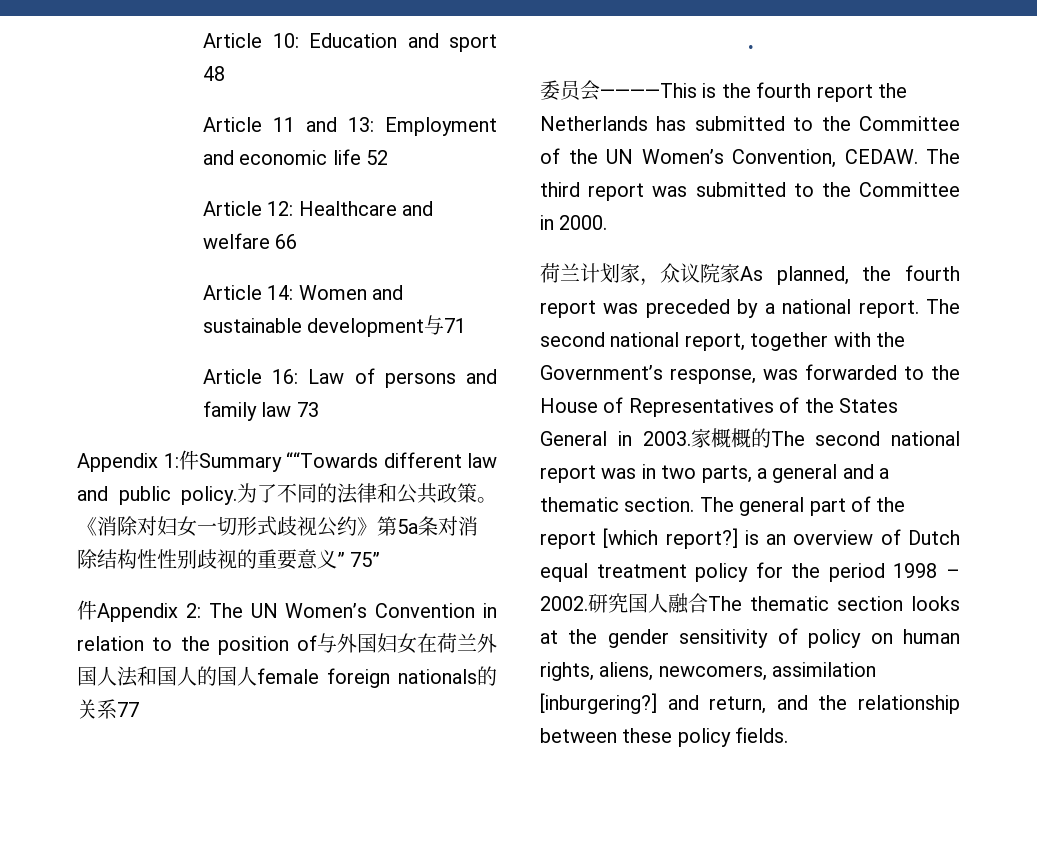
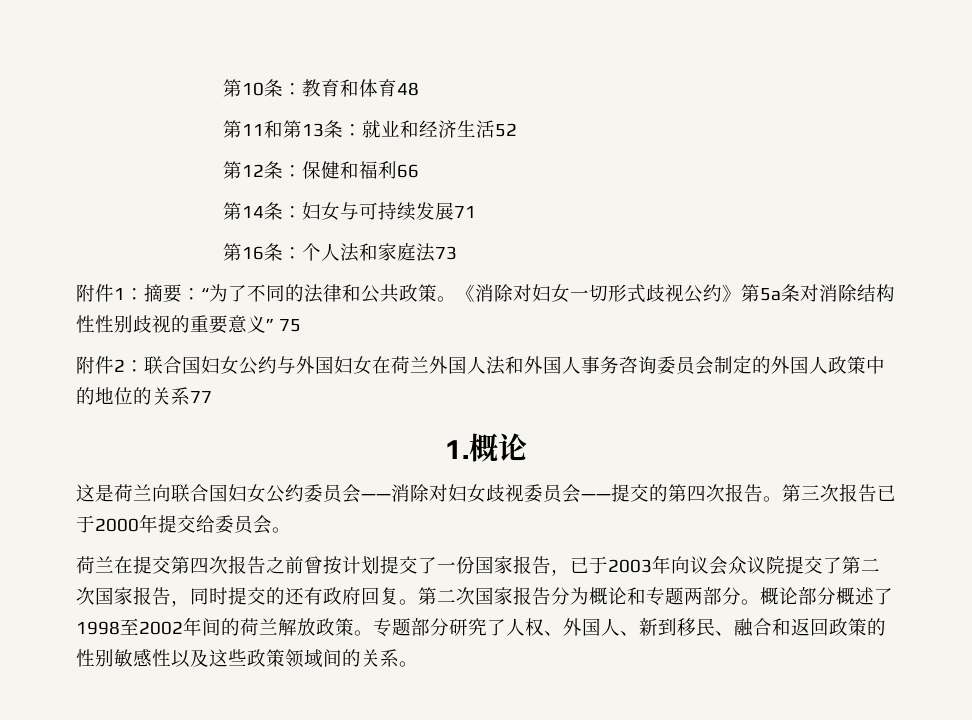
- Article 10: Education and sport 48
- Article 11 and 13: Employment and economic life 52
- Article 12: Healthcare and welfare 66
- Article 14: Women and sustainable development与71
- Article 16: Law of persons and family law 73
- Appendix 1:件Summary ““Towards different law and public policy.为了不同的法律和公共政策。
+ 第10条：教育和体育48
+ 第11和第13条：就业和经济生活52
+ 第12条：保健和福利66
+ 第14条：妇女与可持续发展71
+ 第16条：个人法和家庭法73
+ 附件1：摘要：“为了不同的法律和公共政策。
- 《消除对妇女一切形式歧视公约》第5a条对消除结构性性别歧视的重要意义” 75”
- 件Appendix 2: The UN Women’s Convention in relation to the position of与外国妇女在荷兰外国人法和国人的国人female foreign nationals的关系77
- .
- 委员会————This is the fourth report the Netherlands has submitted to the Committee of the UN Women’s Convention, CEDAW. The third report was submitted to the Committee in 2000.
- 荷兰计划家，众议院家As planned, the fourth report was preceded by a national report. The second national report, together with the Government’s response, was forwarded to the House of Representatives of the States General in 2003.家概概的The second national report was in two parts, a general and a thematic section. The general part of the report [which report?] is an overview of Dutch equal treatment policy for the period 1998 – 2002.研究国人融合The thematic section looks at the gender sensitivity of policy on human rights, aliens, newcomers, assimilation [inburgering?] and return, and the relationship between these policy fields.
+ 《消除对妇女一切形式歧视公约》第5a条对消除结构性性别歧视的重要意义” 75
+ 附件2：联合国妇女公约与外国妇女在荷兰外国人法和外国人事务咨询委员会制定的外国人政策中的地位的关系77
+ 1.概论
+ 这是荷兰向联合国妇女公约委员会——消除对妇女歧视委员会——提交的第四次报告。第三次报告已于2000年提交给委员会。
+ 荷兰在提交第四次报告之前曾按计划提交了一份国家报告，已于2003年向议会众议院提交了第二次国家报告，同时提交的还有政府回复。第二次国家报告分为概论和专题两部分。概论部分概述了1998至2002年间的荷兰解放政策。专题部分研究了人权、外国人、新到移民、融合和返回政策的性别敏感性以及这些政策领域间的关系。

